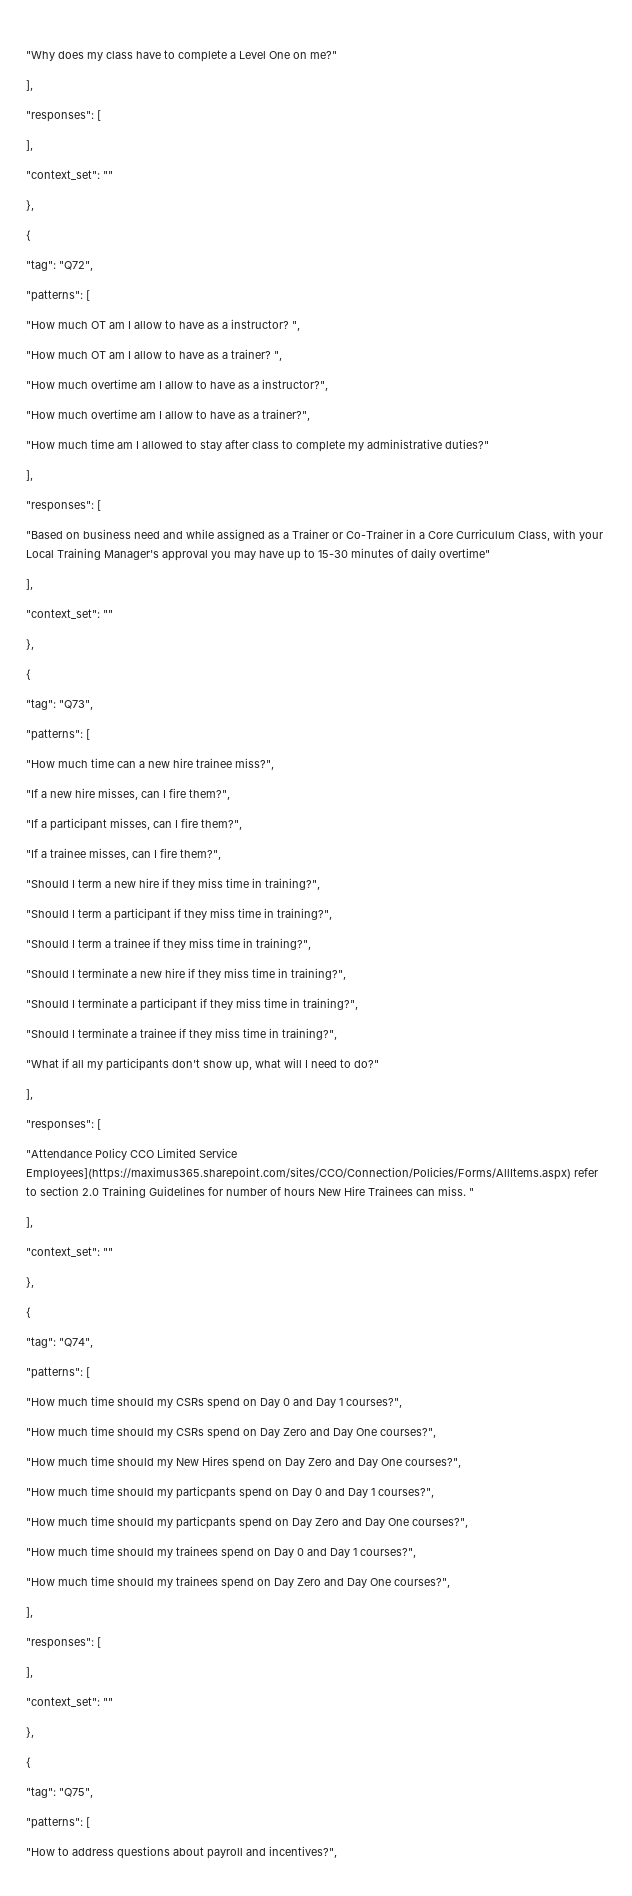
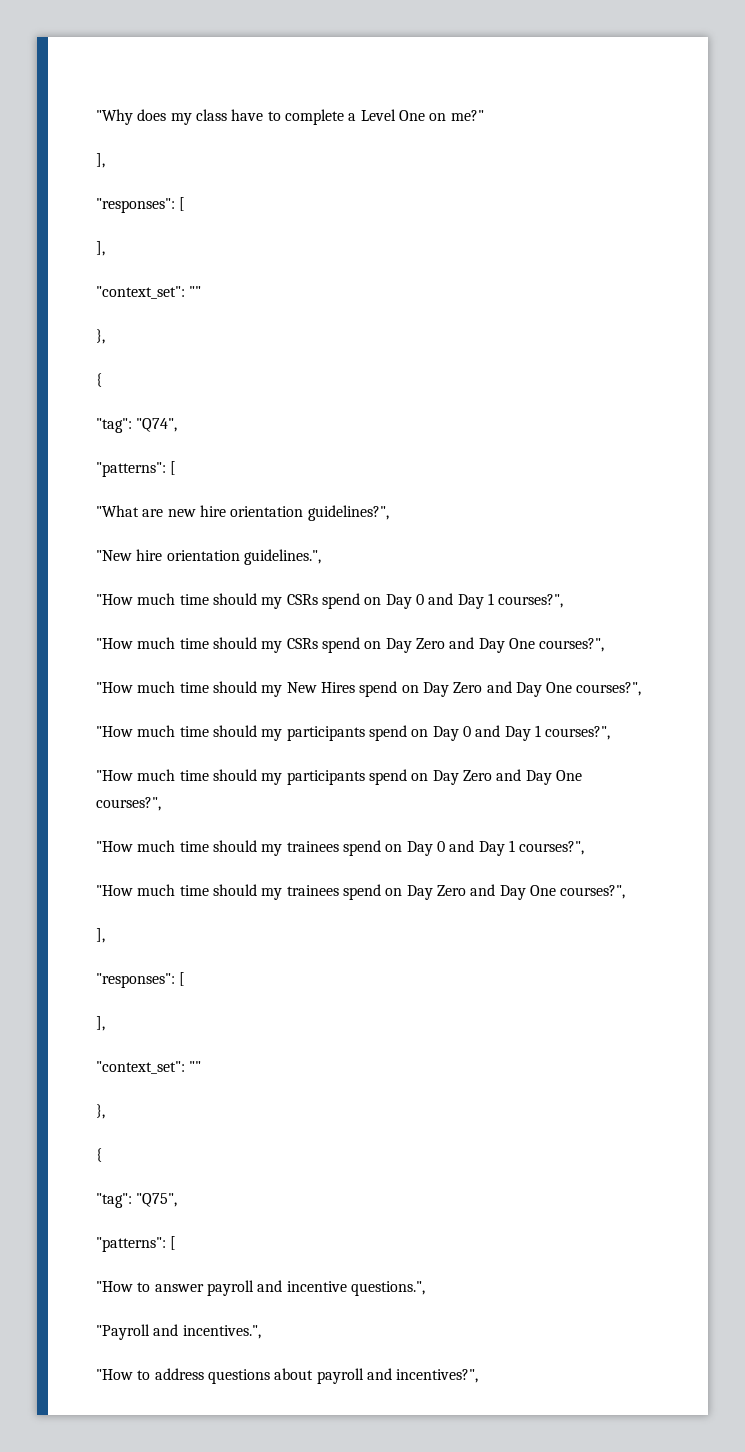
- "tag": "Q72",
- "patterns": [
- "How much OT am I allow to have as a instructor? ",
- "How much OT am I allow to have as a trainer? ",
- "How much overtime am I allow to have as a instructor?",
- "How much overtime am I allow to have as a trainer?",
- "How much time am I allowed to stay after class to complete my administrative duties?"
- ],
- "responses": [
- "Based on business need and while assigned as a Trainer or Co-Trainer in a Core Curriculum Class, with your Local Training Manager's approval you may have up to 15-30 minutes of daily overtime"
- ],
- "context_set": ""
- },
- {
- "tag": "Q73",
- "patterns": [
- "How much time can a new hire trainee miss?",
- "If a new hire misses, can I fire them?",
- "If a participant misses, can I fire them?",
- "If a trainee misses, can I fire them?",
- "Should I term a new hire if they miss time in training?",
- "Should I term a participant if they miss time in training?",
- "Should I term a trainee if they miss time in training?",
- "Should I terminate a new hire if they miss time in training?",
- "Should I terminate a participant if they miss time in training?",
- "Should I terminate a trainee if they miss time in training?",
- "What if all my participants don't show up, what will I need to do?"
- ],
- "responses": [
- "Attendance Policy CCO Limited Service Employees](https://maximus365.sharepoint.com/sites/CCO/Connection/Policies/Forms/AllItems.aspx) refer to section 2.0 Training Guidelines for number of hours New Hire Trainees can miss. "
- ],
- "context_set": ""
- },
- {
  "tag": "Q74",
  "patterns": [
+ "What are new hire orientation guidelines?",
+ "New hire orientation guidelines.",
- "How much time should my particpants spend on Day 0 and Day 1 courses?",
+ "How much time should my participants spend on Day 0 and Day 1 courses?",
- "How much time should my particpants spend on Day Zero and Day One courses?",
+ "How much time should my participants spend on Day Zero and Day One courses?",
+ "How to answer payroll and incentive questions.",
+ "Payroll and incentives.",

